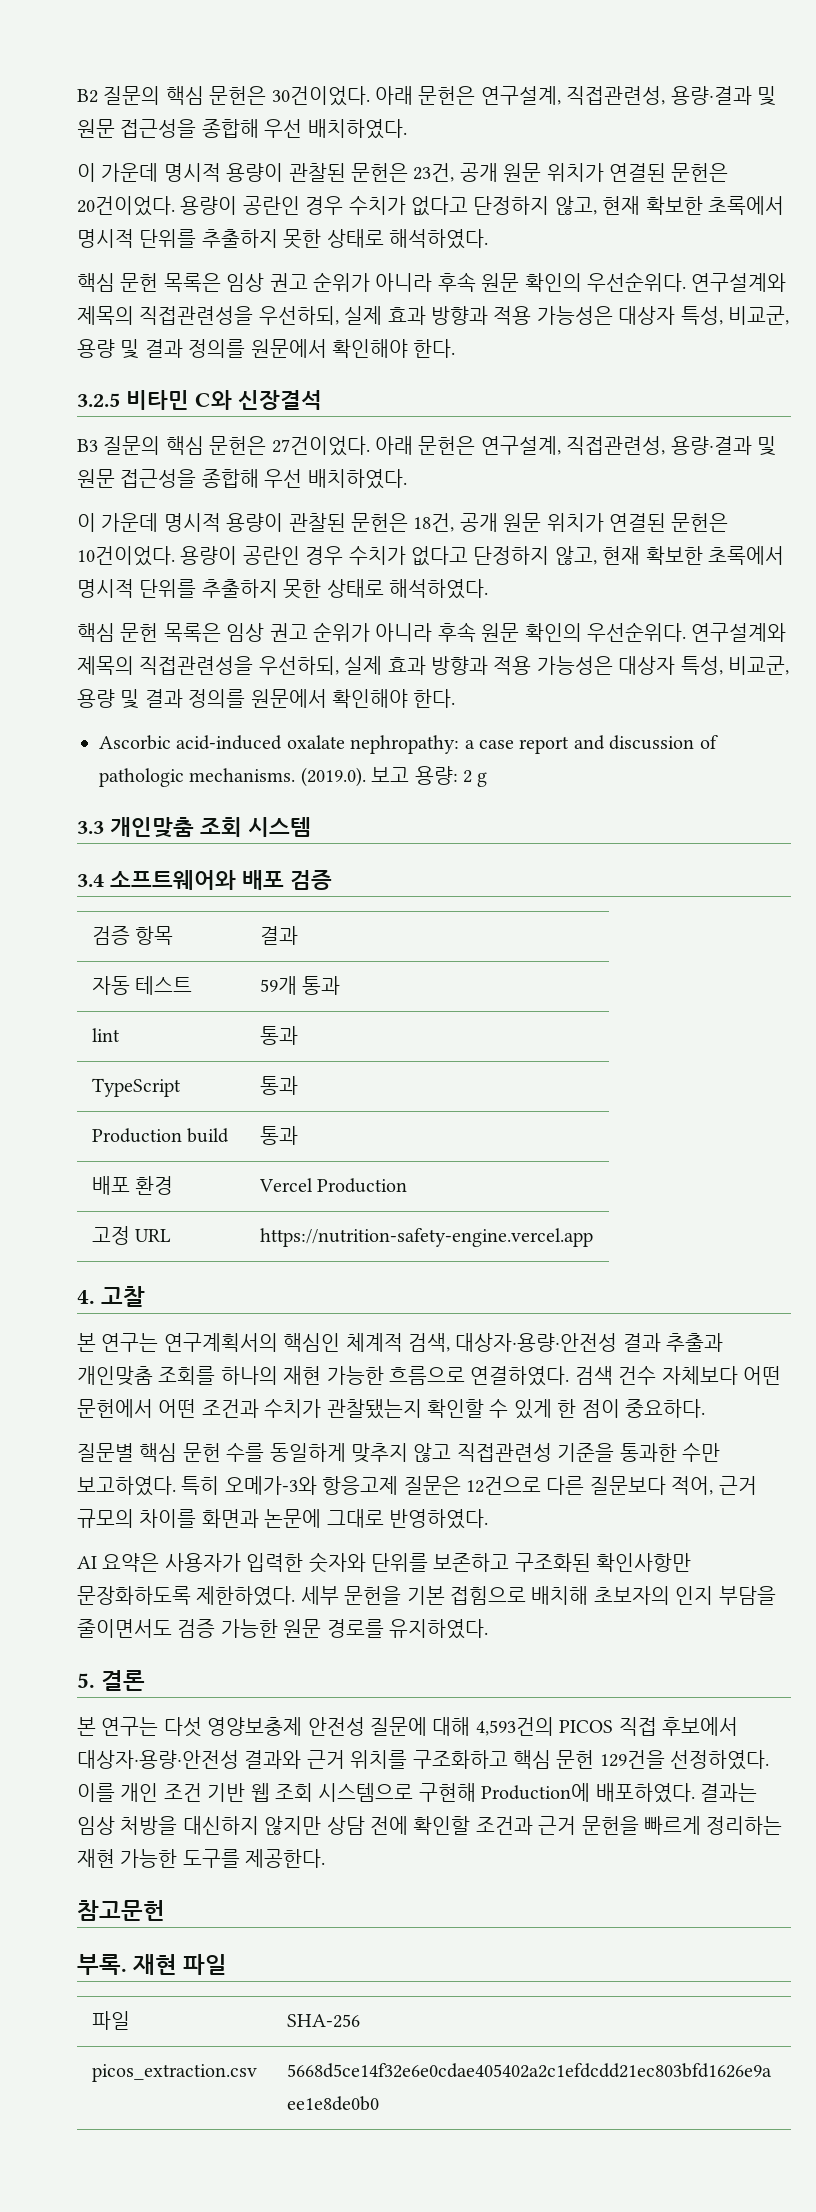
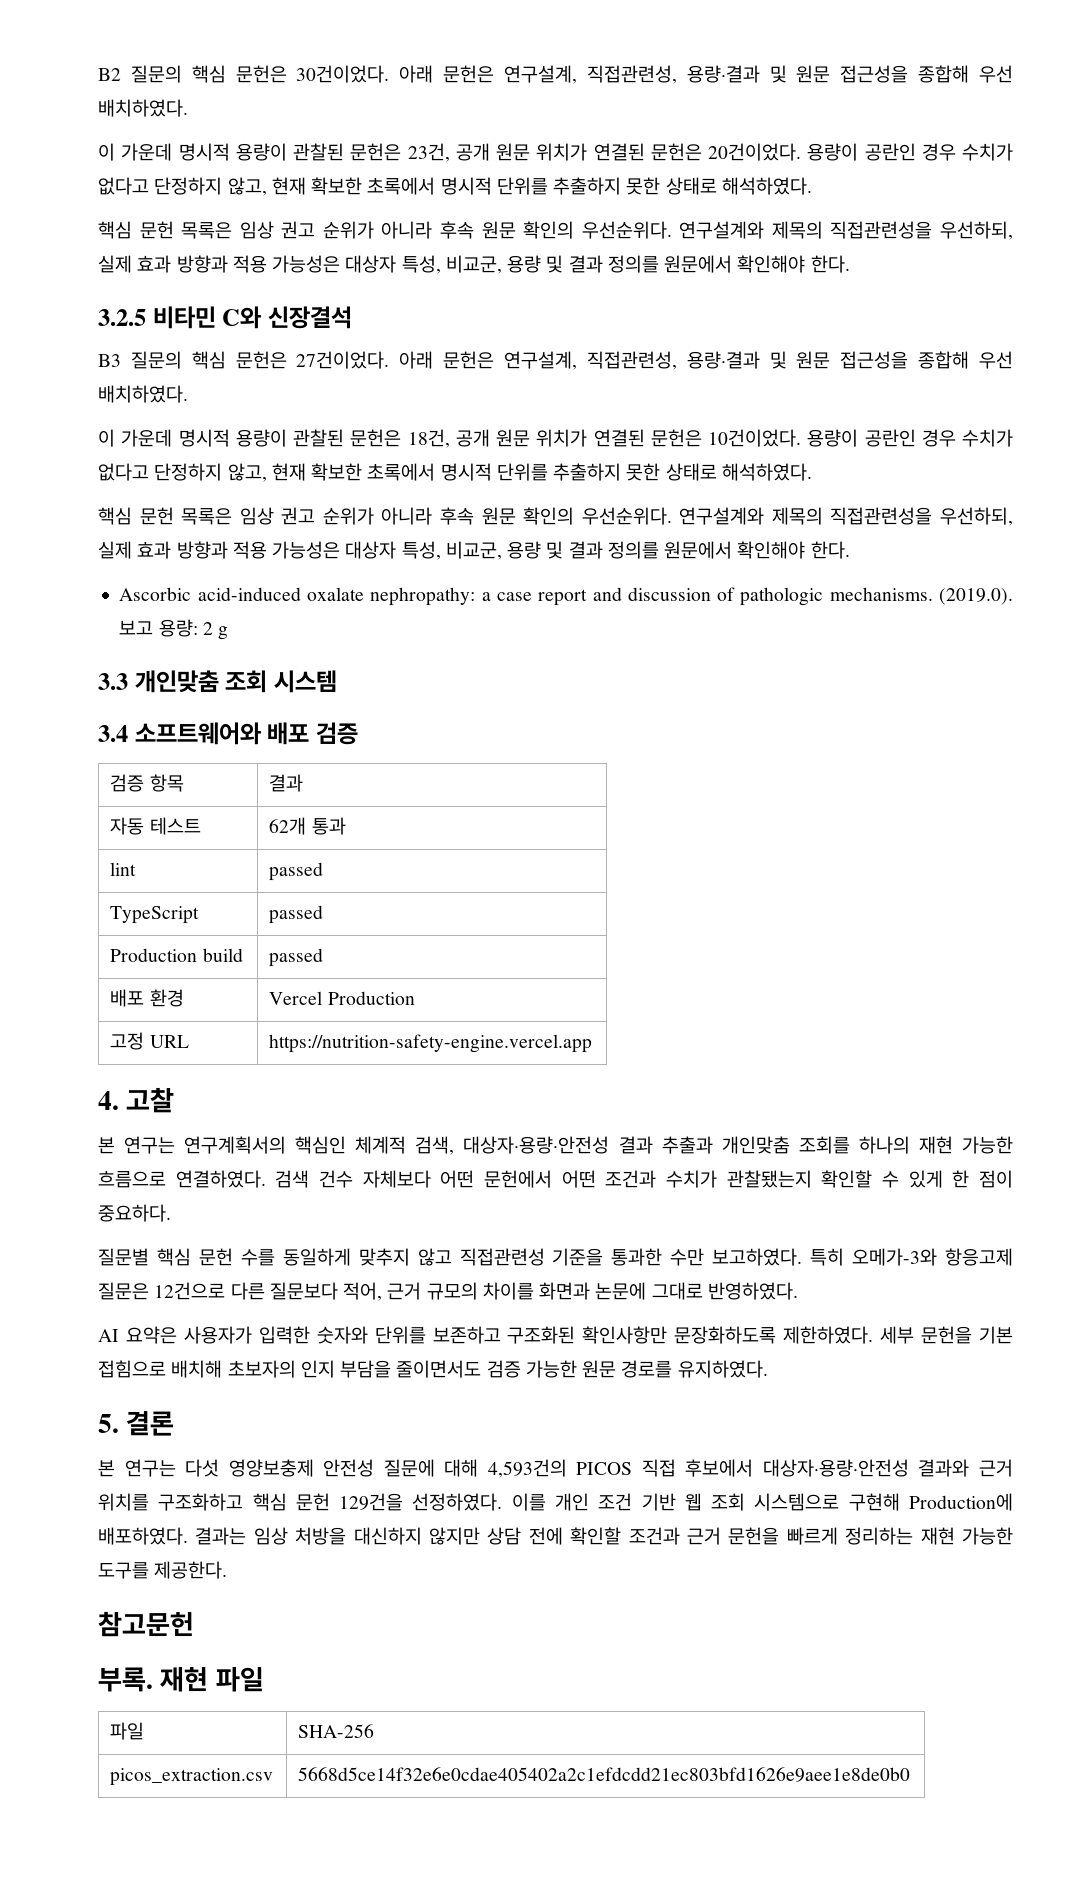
- 자동 테스트 | 59개 통과
+ 자동 테스트 | 62개 통과
- lint | 통과
+ lint | passed
- TypeScript | 통과
+ TypeScript | passed
- Production build | 통과
+ Production build | passed

